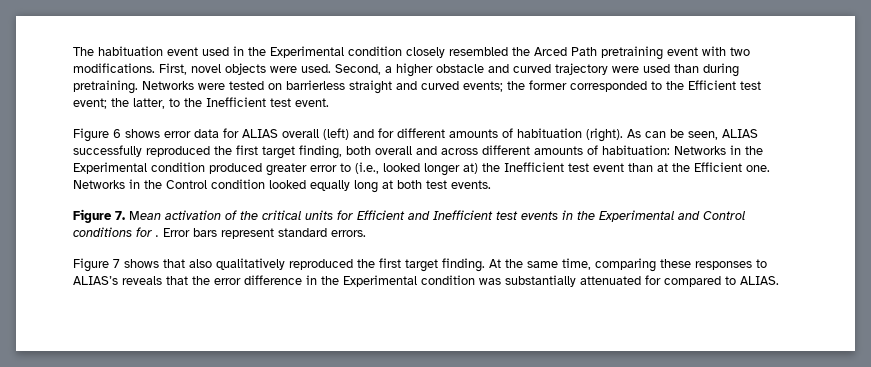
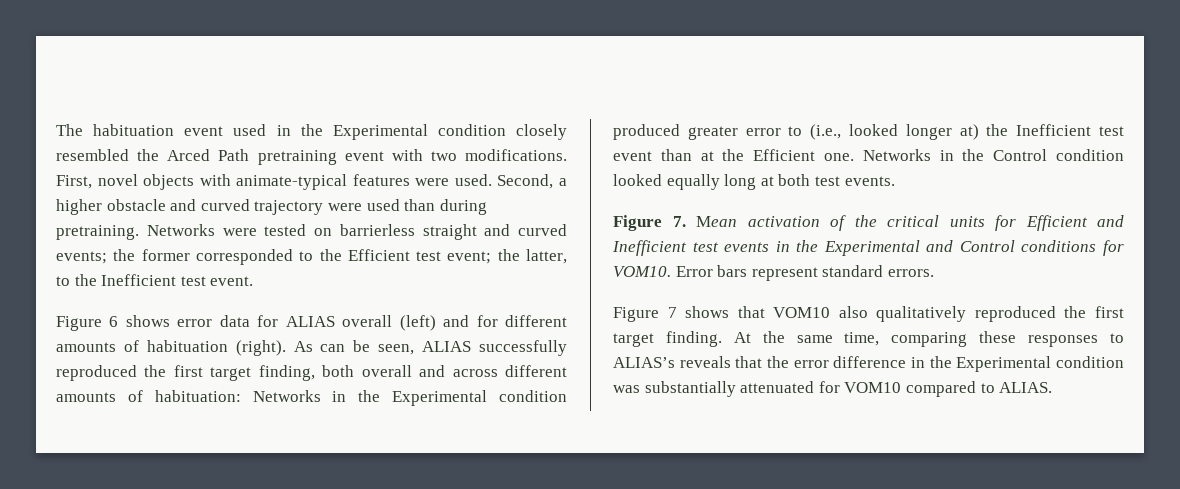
- First, novel objects were used.
+ First, novel objects with animate-typical features were used.
- Figure 7. Mean activation of the critical units for Efficient and Inefficient test events in the Experimental and Control conditions for .
+ Figure 7. Mean activation of the critical units for Efficient and Inefficient test events in the Experimental and Control conditions for VOM10.
- Figure 7 shows that also qualitatively reproduced the first target finding.
+ Figure 7 shows that VOM10 also qualitatively reproduced the first target finding.
- At the same time, comparing these responses to ALIAS’s reveals that the error difference in the Experimental condition was substantially attenuated for compared to ALIAS.
+ At the same time, comparing these responses to ALIAS’s reveals that the error difference in the Experimental condition was substantially attenuated for VOM10 compared to ALIAS.

